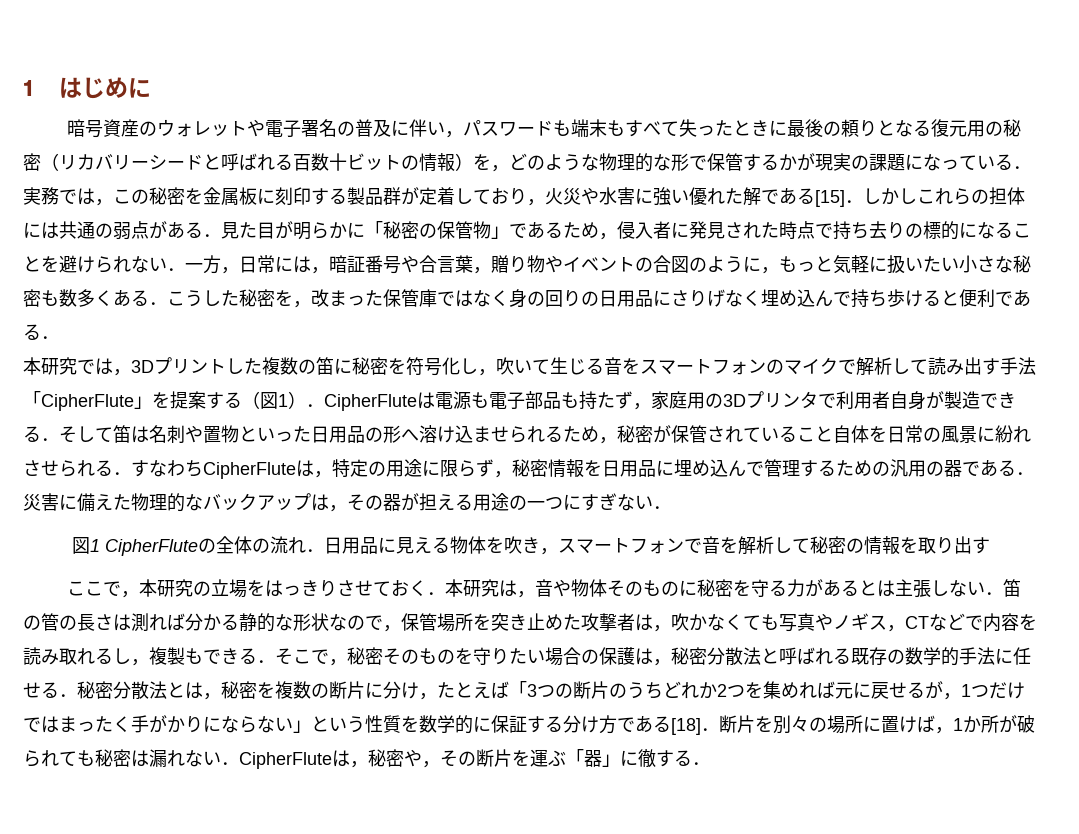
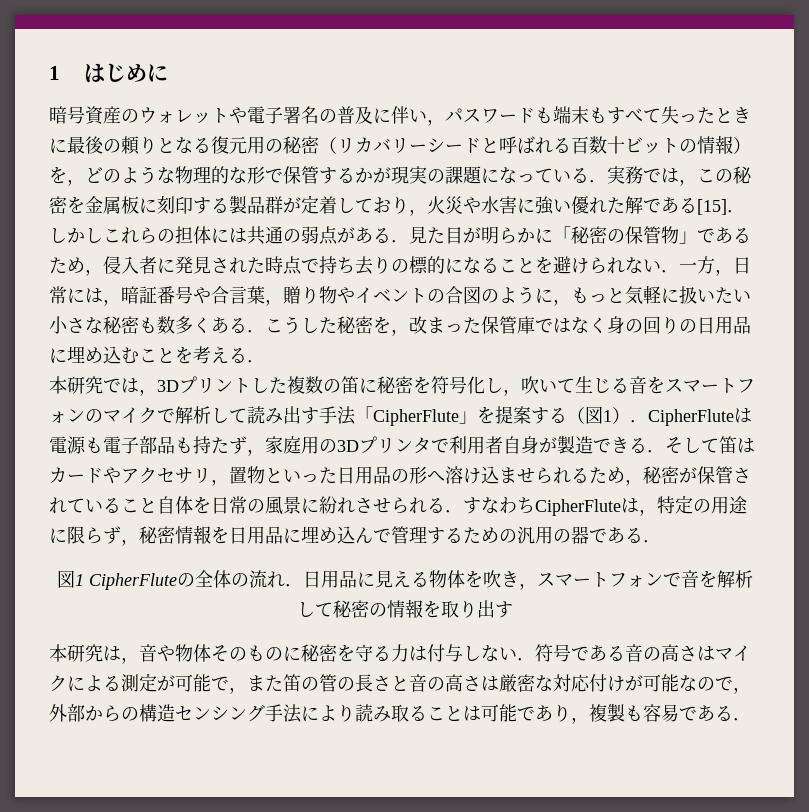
- 暗号資産のウォレットや電子署名の普及に伴い，パスワードも端末もすべて失ったときに最後の頼りとなる復元用の秘密（リカバリーシードと呼ばれる百数十ビットの情報）を，どのような物理的な形で保管するかが現実の課題になっている．実務では，この秘密を金属板に刻印する製品群が定着しており，火災や水害に強い優れた解である[15]．しかしこれらの担体には共通の弱点がある．見た目が明らかに「秘密の保管物」であるため，侵入者に発見された時点で持ち去りの標的になることを避けられない．一方，日常には，暗証番号や合言葉，贈り物やイベントの合図のように，もっと気軽に扱いたい小さな秘密も数多くある．こうした秘密を，改まった保管庫ではなく身の回りの日用品にさりげなく埋め込んで持ち歩けると便利である．
+ 暗号資産のウォレットや電子署名の普及に伴い，パスワードも端末もすべて失ったときに最後の頼りとなる復元用の秘密（リカバリーシードと呼ばれる百数十ビットの情報）を，どのような物理的な形で保管するかが現実の課題になっている．実務では，この秘密を金属板に刻印する製品群が定着しており，火災や水害に強い優れた解である[15]．しかしこれらの担体には共通の弱点がある．見た目が明らかに「秘密の保管物」であるため，侵入者に発見された時点で持ち去りの標的になることを避けられない．一方，日常には，暗証番号や合言葉，贈り物やイベントの合図のように，もっと気軽に扱いたい小さな秘密も数多くある．こうした秘密を，改まった保管庫ではなく身の回りの日用品に埋め込むことを考える．
- 本研究では，3Dプリントした複数の笛に秘密を符号化し，吹いて生じる音をスマートフォンのマイクで解析して読み出す手法「CipherFlute」を提案する（図1）．CipherFluteは電源も電子部品も持たず，家庭用の3Dプリンタで利用者自身が製造できる．そして笛は名刺や置物といった日用品の形へ溶け込ませられるため，秘密が保管されていること自体を日常の風景に紛れさせられる．すなわちCipherFluteは，特定の用途に限らず，秘密情報を日用品に埋め込んで管理するための汎用の器である．災害に備えた物理的なバックアップは，その器が担える用途の一つにすぎない．
+ 本研究では，3Dプリントした複数の笛に秘密を符号化し，吹いて生じる音をスマートフォンのマイクで解析して読み出す手法「CipherFlute」を提案する（図1）．CipherFluteは電源も電子部品も持たず，家庭用の3Dプリンタで利用者自身が製造できる．そして笛はカードやアクセサリ，置物といった日用品の形へ溶け込ませられるため，秘密が保管されていること自体を日常の風景に紛れさせられる．すなわちCipherFluteは，特定の用途に限らず，秘密情報を日用品に埋め込んで管理するための汎用の器である．
- ここで，本研究の立場をはっきりさせておく．本研究は，音や物体そのものに秘密を守る力があるとは主張しない．笛の管の長さは測れば分かる静的な形状なので，保管場所を突き止めた攻撃者は，吹かなくても写真やノギス，CTなどで内容を読み取れるし，複製もできる．そこで，秘密そのものを守りたい場合の保護は，秘密分散法と呼ばれる既存の数学的手法に任せる．秘密分散法とは，秘密を複数の断片に分け，たとえば「3つの断片のうちどれか2つを集めれば元に戻せるが，1つだけではまったく手がかりにならない」という性質を数学的に保証する分け方である[18]．断片を別々の場所に置けば，1か所が破られても秘密は漏れない．CipherFluteは，秘密や，その断片を運ぶ「器」に徹する．
+ 本研究は，音や物体そのものに秘密を守る力は付与しない．符号である音の高さはマイクによる測定が可能で，また笛の管の長さと音の高さは厳密な対応付けが可能なので，外部からの構造センシング手法により読み取ることは可能であり，複製も容易である．

